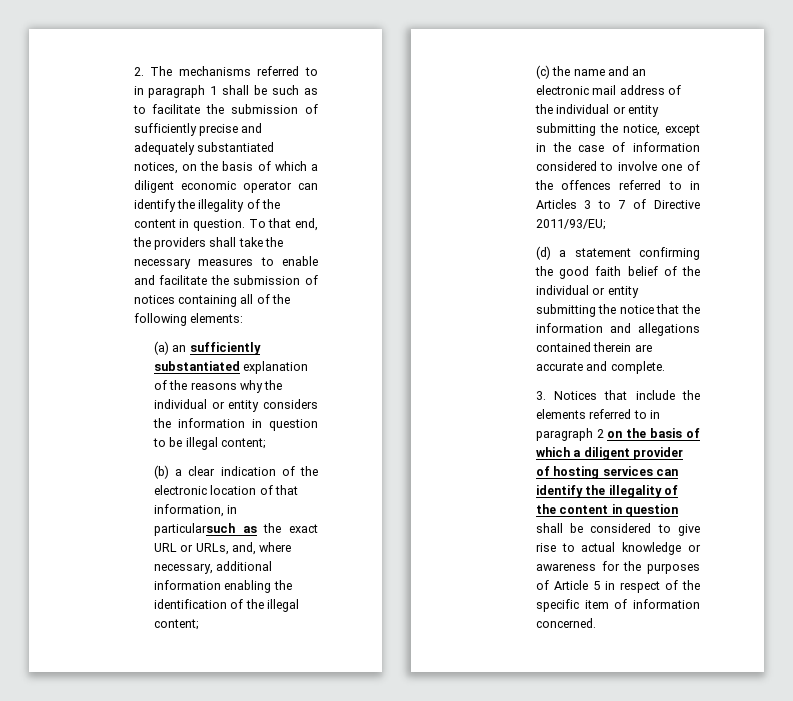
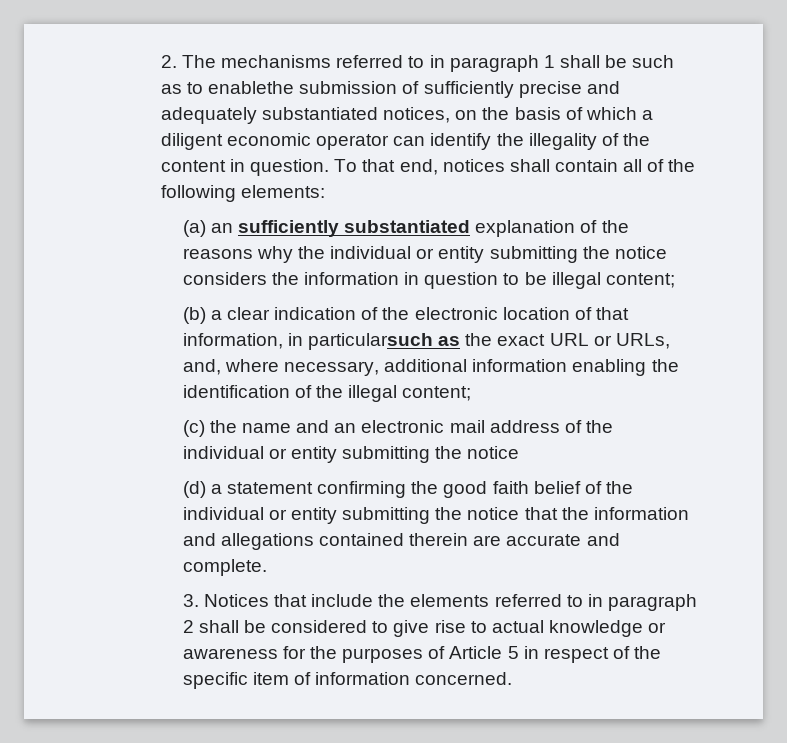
- 2. The mechanisms referred to in paragraph 1 shall be such as to facilitate the submission of sufficiently precise and adequately substantiated notices, on the basis of which a diligent economic operator can identify the illegality of the content in question.
+ 2. The mechanisms referred to in paragraph 1 shall be such as to enablethe submission of sufficiently precise and adequately substantiated notices, on the basis of which a diligent economic operator can identify the illegality of the content in question.
- To that end, the providers shall take the necessary measures to enable and facilitate the submission of notices containing all of the following elements:
+ To that end, notices shall contain all of the following elements:
- (a) an sufficiently substantiated explanation of the reasons why the individual or entity considers the information in question to be illegal content;
+ (a) an sufficiently substantiated explanation of the reasons why the individual or entity submitting the notice considers the information in question to be illegal content;
- (c) the name and an electronic mail address of the individual or entity submitting the notice, except in the case of information considered to involve one of the offences referred to in Articles 3 to 7 of Directive 2011/93/EU;
+ (c) the name and an electronic mail address of the individual or entity submitting the notice
- 3. Notices that include the elements referred to in paragraph 2 on the basis of which a diligent provider of hosting services can identify the illegality of the content in question shall be considered to give rise to actual knowledge or awareness for the purposes of Article 5 in respect of the specific item of information concerned.
+ 3. Notices that include the elements referred to in paragraph 2 shall be considered to give rise to actual knowledge or awareness for the purposes of Article 5 in respect of the specific item of information concerned.

